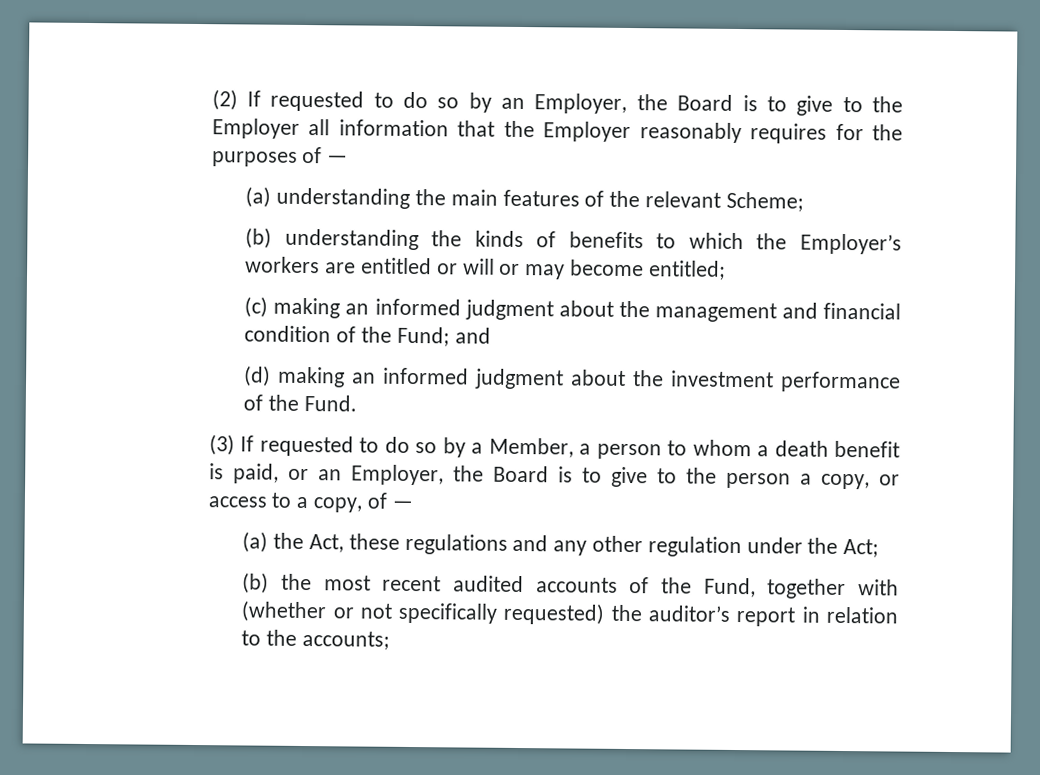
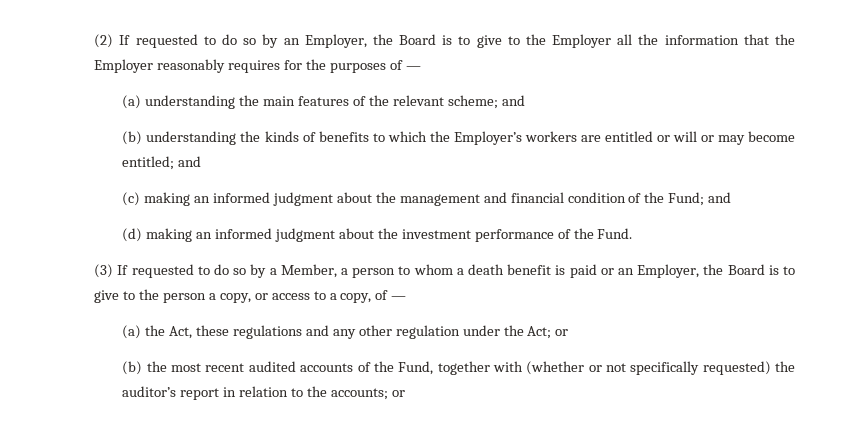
- (2) If requested to do so by an Employer, the Board is to give to the Employer all information that the Employer reasonably requires for the purposes of —
+ (2) If requested to do so by an Employer, the Board is to give to the Employer all the information that the Employer reasonably requires for the purposes of —
- (a) understanding the main features of the relevant Scheme;
+ (a) understanding the main features of the relevant scheme; and
- (b) understanding the kinds of benefits to which the Employer’s workers are entitled or will or may become entitled;
+ (b) understanding the kinds of benefits to which the Employer’s workers are entitled or will or may become entitled; and
- (3) If requested to do so by a Member, a person to whom a death benefit is paid, or an Employer, the Board is to give to the person a copy, or access to a copy, of —
+ (3) If requested to do so by a Member, a person to whom a death benefit is paid or an Employer, the Board is to give to the person a copy, or access to a copy, of —
- (a) the Act, these regulations and any other regulation under the Act;
+ (a) the Act, these regulations and any other regulation under the Act; or
- (b) the most recent audited accounts of the Fund, together with (whether or not specifically requested) the auditor’s report in relation to the accounts;
+ (b) the most recent audited accounts of the Fund, together with (whether or not specifically requested) the auditor’s report in relation to the accounts; or

